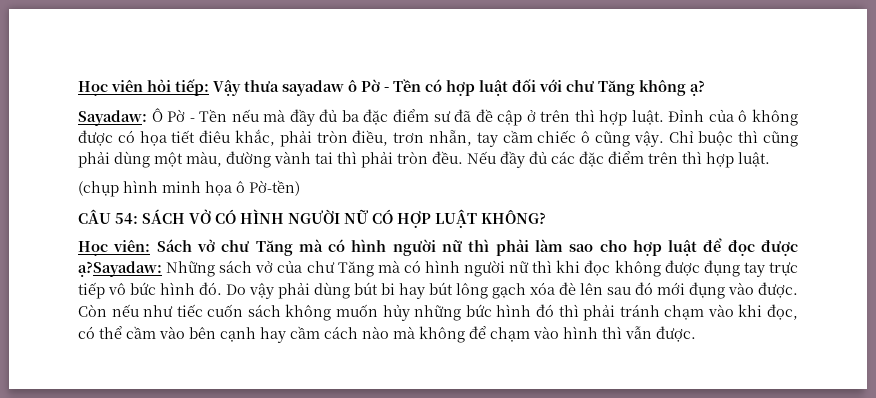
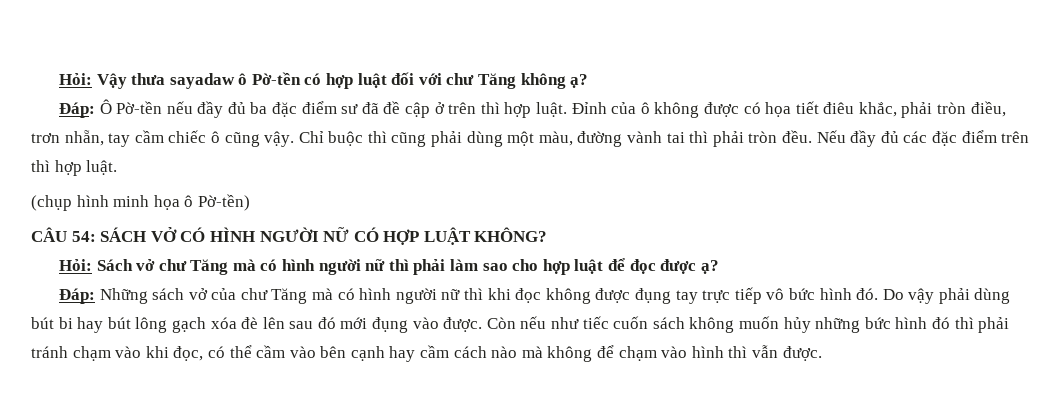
- Học viên hỏi tiếp: Vậy thưa sayadaw ô Pờ - Tền có hợp luật đối với chư Tăng không ạ?
+ Hỏi: Vậy thưa sayadaw ô Pờ-tền có hợp luật đối với chư Tăng không ạ?
- Sayadaw: Ô Pờ - Tền nếu mà đầy đủ ba đặc điểm sư đã đề cập ở trên thì hợp luật.
+ Đáp: Ô Pờ-tền nếu đầy đủ ba đặc điểm sư đã đề cập ở trên thì hợp luật.
- Học viên: Sách vở chư Tăng mà có hình người nữ thì phải làm sao cho hợp luật để đọc được ạ?Sayadaw: Những sách vở của chư Tăng mà có hình người nữ thì khi đọc không được đụng tay trực tiếp vô bức hình đó.
+ Hỏi: Sách vở chư Tăng mà có hình người nữ thì phải làm sao cho hợp luật để đọc được ạ?
+ Đáp: Những sách vở của chư Tăng mà có hình người nữ thì khi đọc không được đụng tay trực tiếp vô bức hình đó.

